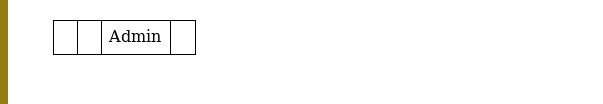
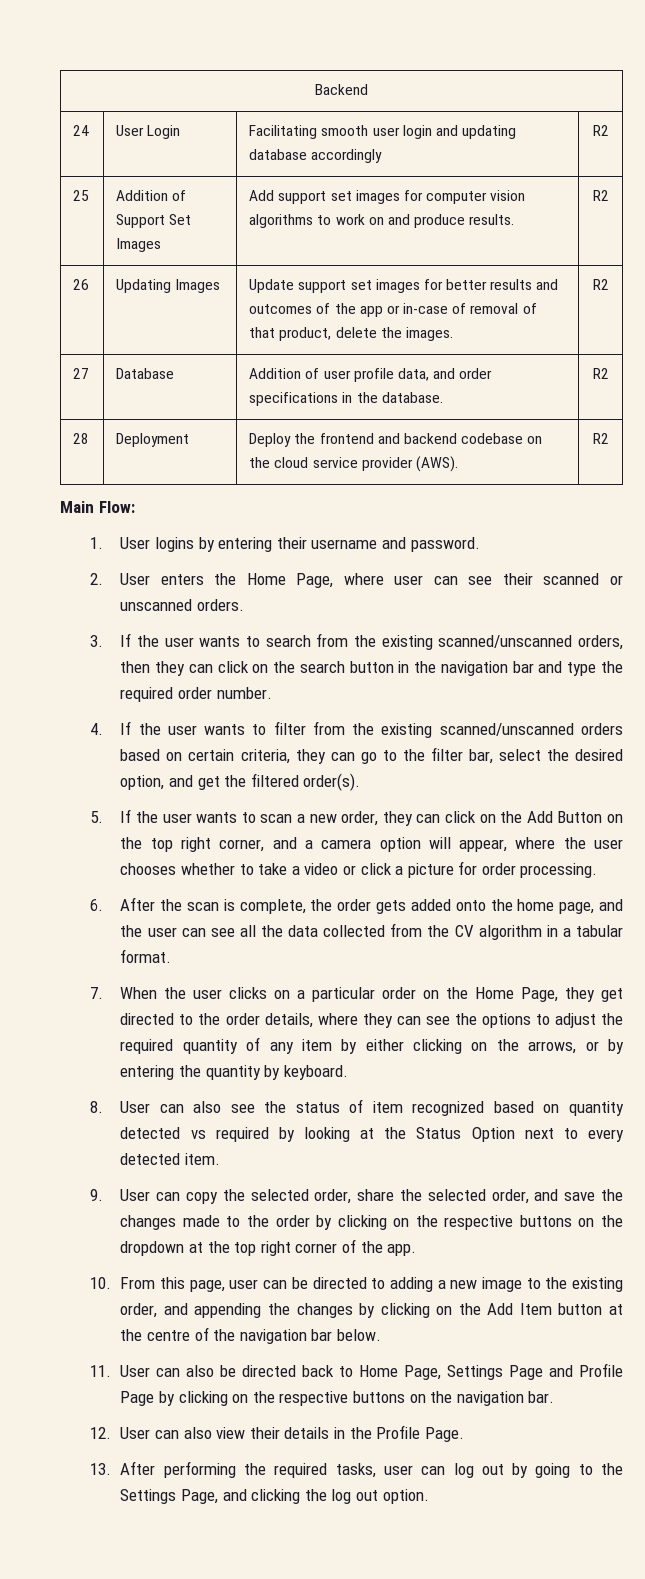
- | | Admin |
+ Backend
+ 24 | User Login | Facilitating smooth user login and updating database accordingly | R2
+ 25 | Addition of Support Set Images | Add support set images for computer vision algorithms to work on and produce results. | R2
+ 26 | Updating Images | Update support set images for better results and outcomes of the app or in-case of removal of that product, delete the images. | R2
+ 27 | Database | Addition of user profile data, and order specifications in the database. | R2
+ 28 | Deployment | Deploy the frontend and backend codebase on the cloud service provider (AWS). | R2
+ Main Flow:
+ 1. User logins by entering their username and password.
+ 2. User enters the Home Page, where user can see their scanned or unscanned orders.
+ 3. If the user wants to search from the existing scanned/unscanned orders, then they can click on the search button in the navigation bar and type the required order number.
+ 4. If the user wants to filter from the existing scanned/unscanned orders based on certain criteria, they can go to the filter bar, select the desired option, and get the filtered order(s).
+ 5. If the user wants to scan a new order, they can click on the Add Button on the top right corner, and a camera option will appear, where the user chooses whether to take a video or click a picture for order processing.
+ 6. After the scan is complete, the order gets added onto the home page, and the user can see all the data collected from the CV algorithm in a tabular format.
+ 7. When the user clicks on a particular order on the Home Page, they get directed to the order details, where they can see the options to adjust the required quantity of any item by either clicking on the arrows, or by entering the quantity by keyboard.
+ 8. User can also see the status of item recognized based on quantity detected vs required by looking at the Status Option next to every detected item.
+ 9. User can copy the selected order, share the selected order, and save the changes made to the order by clicking on the respective buttons on the dropdown at the top right corner of the app.
+ 10. From this page, user can be directed to adding a new image to the existing order, and appending the changes by clicking on the Add Item button at the centre of the navigation bar below.
+ 11. User can also be directed back to Home Page, Settings Page and Profile Page by clicking on the respective buttons on the navigation bar.
+ 12. User can also view their details in the Profile Page.
+ 13. After performing the required tasks, user can log out by going to the Settings Page, and clicking the log out option.

